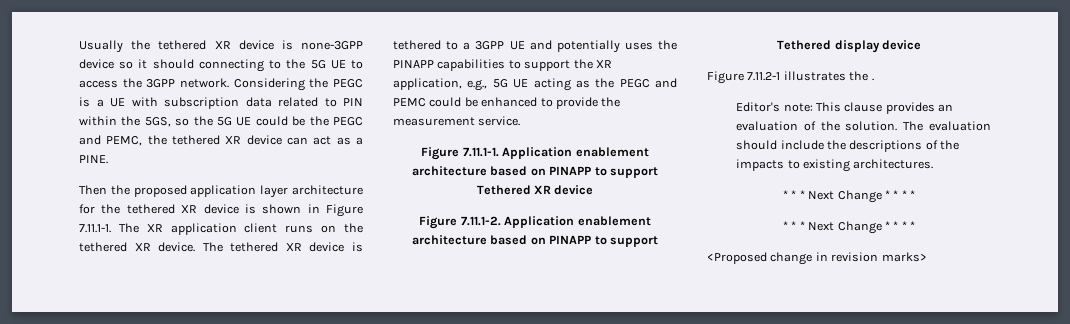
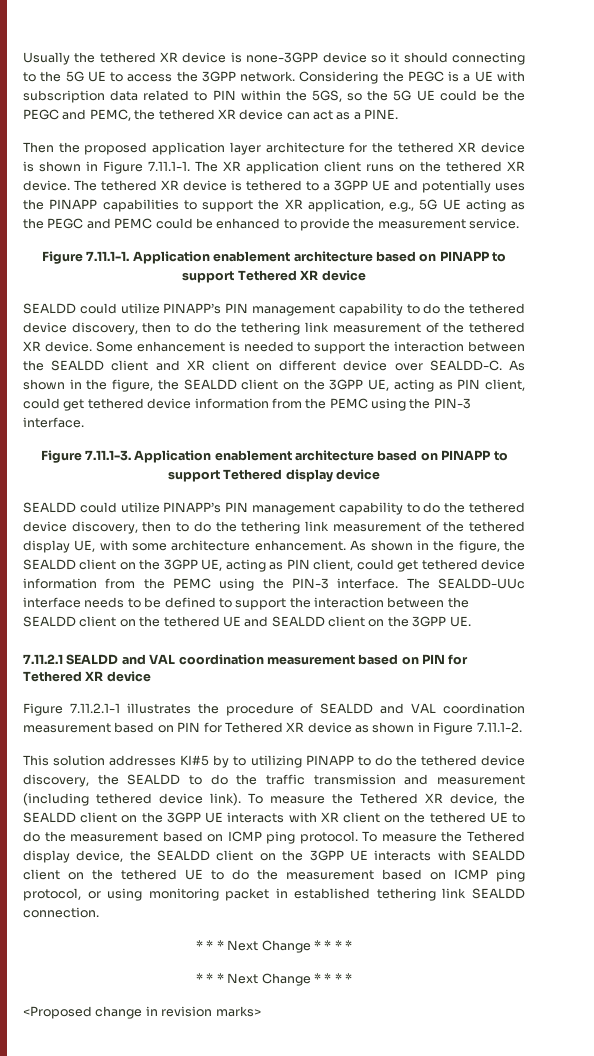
- Figure 7.11.1-2. Application enablement architecture based on PINAPP to support Tethered display device
+ SEALDD could utilize PINAPP’s PIN management capability to do the tethered device discovery, then to do the tethering link measurement of the tethered XR device. Some enhancement is needed to support the interaction between the SEALDD client and XR client on different device over SEALDD-C. As shown in the figure, the SEALDD client on the 3GPP UE, acting as PIN client, could get tethered device information from the PEMC using the PIN-3 interface.
+ Figure 7.11.1-3. Application enablement architecture based on PINAPP to support Tethered display device
- Figure 7.11.2-1 illustrates the .
- Editor's note: This clause provides an evaluation of the solution. The evaluation should include the descriptions of the impacts to existing architectures.
+ SEALDD could utilize PINAPP’s PIN management capability to do the tethered device discovery, then to do the tethering link measurement of the tethered display UE, with some architecture enhancement. As shown in the figure, the SEALDD client on the 3GPP UE, acting as PIN client, could get tethered device information from the PEMC using the PIN-3 interface. The SEALDD-UUc interface needs to be defined to support the interaction between the SEALDD client on the tethered UE and SEALDD client on the 3GPP UE.
+ 7.11.2.1 SEALDD and VAL coordination measurement based on PIN for Tethered XR device
+ Figure 7.11.2.1-1 illustrates the procedure of SEALDD and VAL coordination measurement based on PIN for Tethered XR device as shown in Figure 7.11.1-2.
+ This solution addresses KI#5 by to utilizing PINAPP to do the tethered device discovery, the SEALDD to do the traffic transmission and measurement (including tethered device link). To measure the Tethered XR device, the SEALDD client on the 3GPP UE interacts with XR client on the tethered UE to do the measurement based on ICMP ping protocol. To measure the Tethered display device, the SEALDD client on the 3GPP UE interacts with SEALDD client on the tethered UE to do the measurement based on ICMP ping protocol, or using monitoring packet in established tethering link SEALDD connection.

